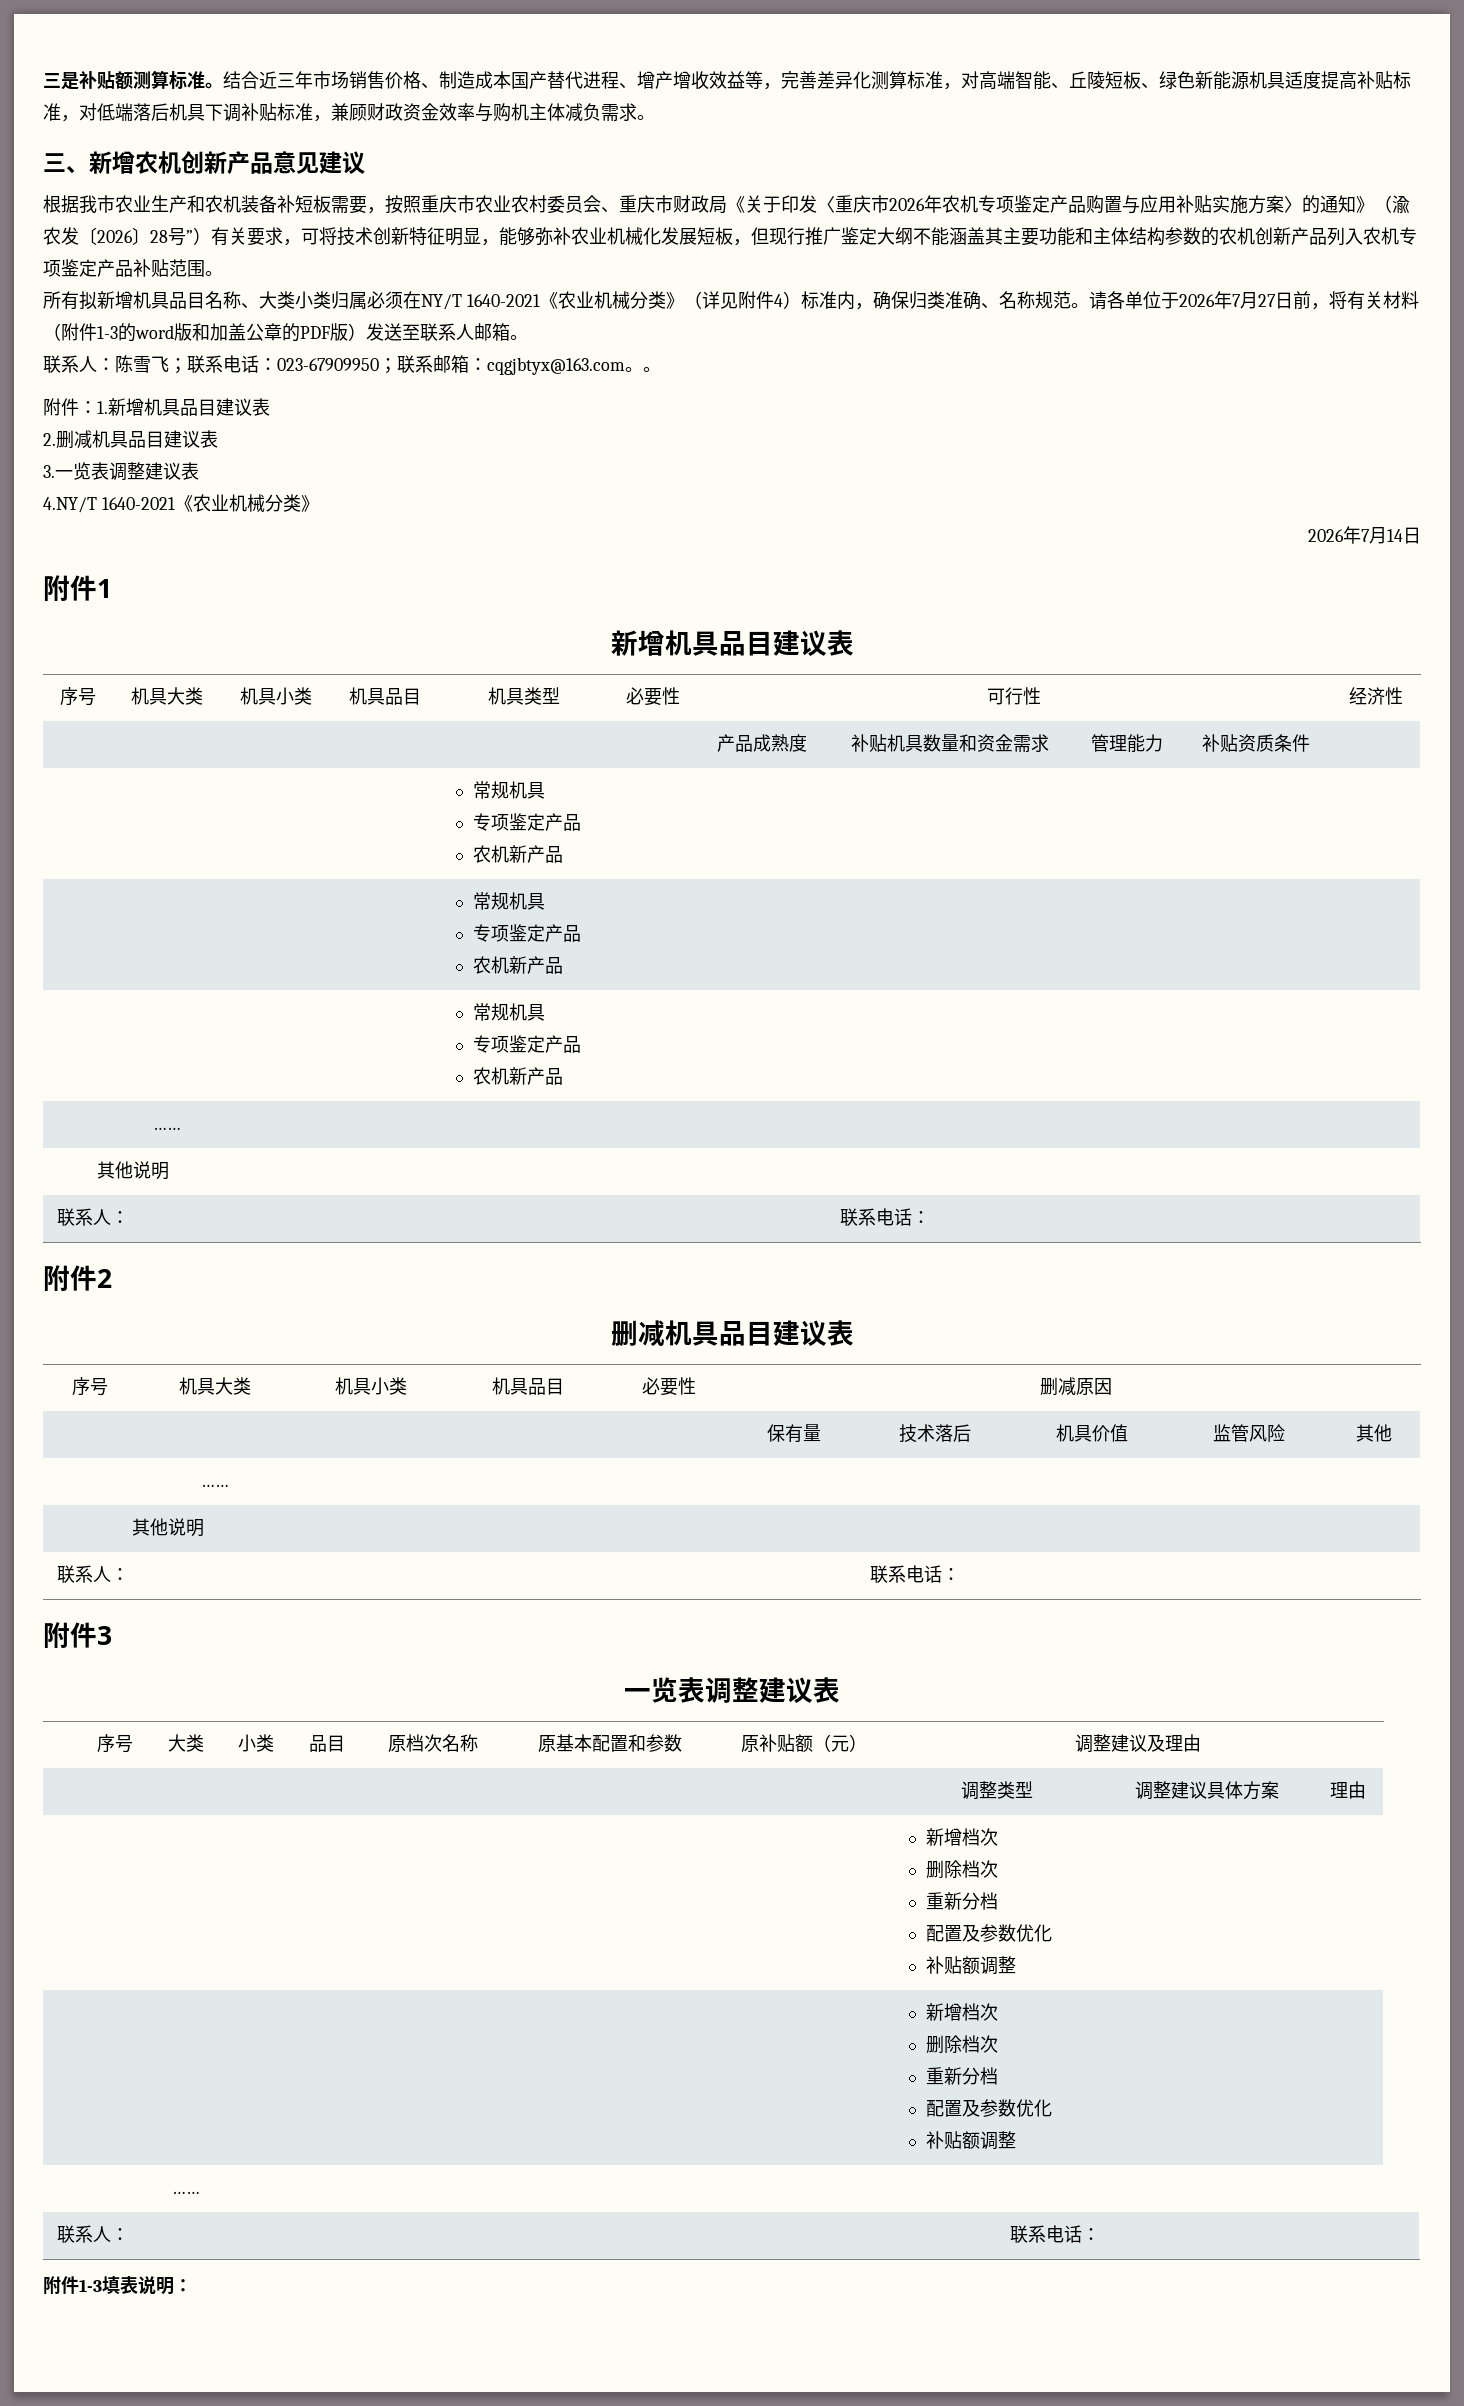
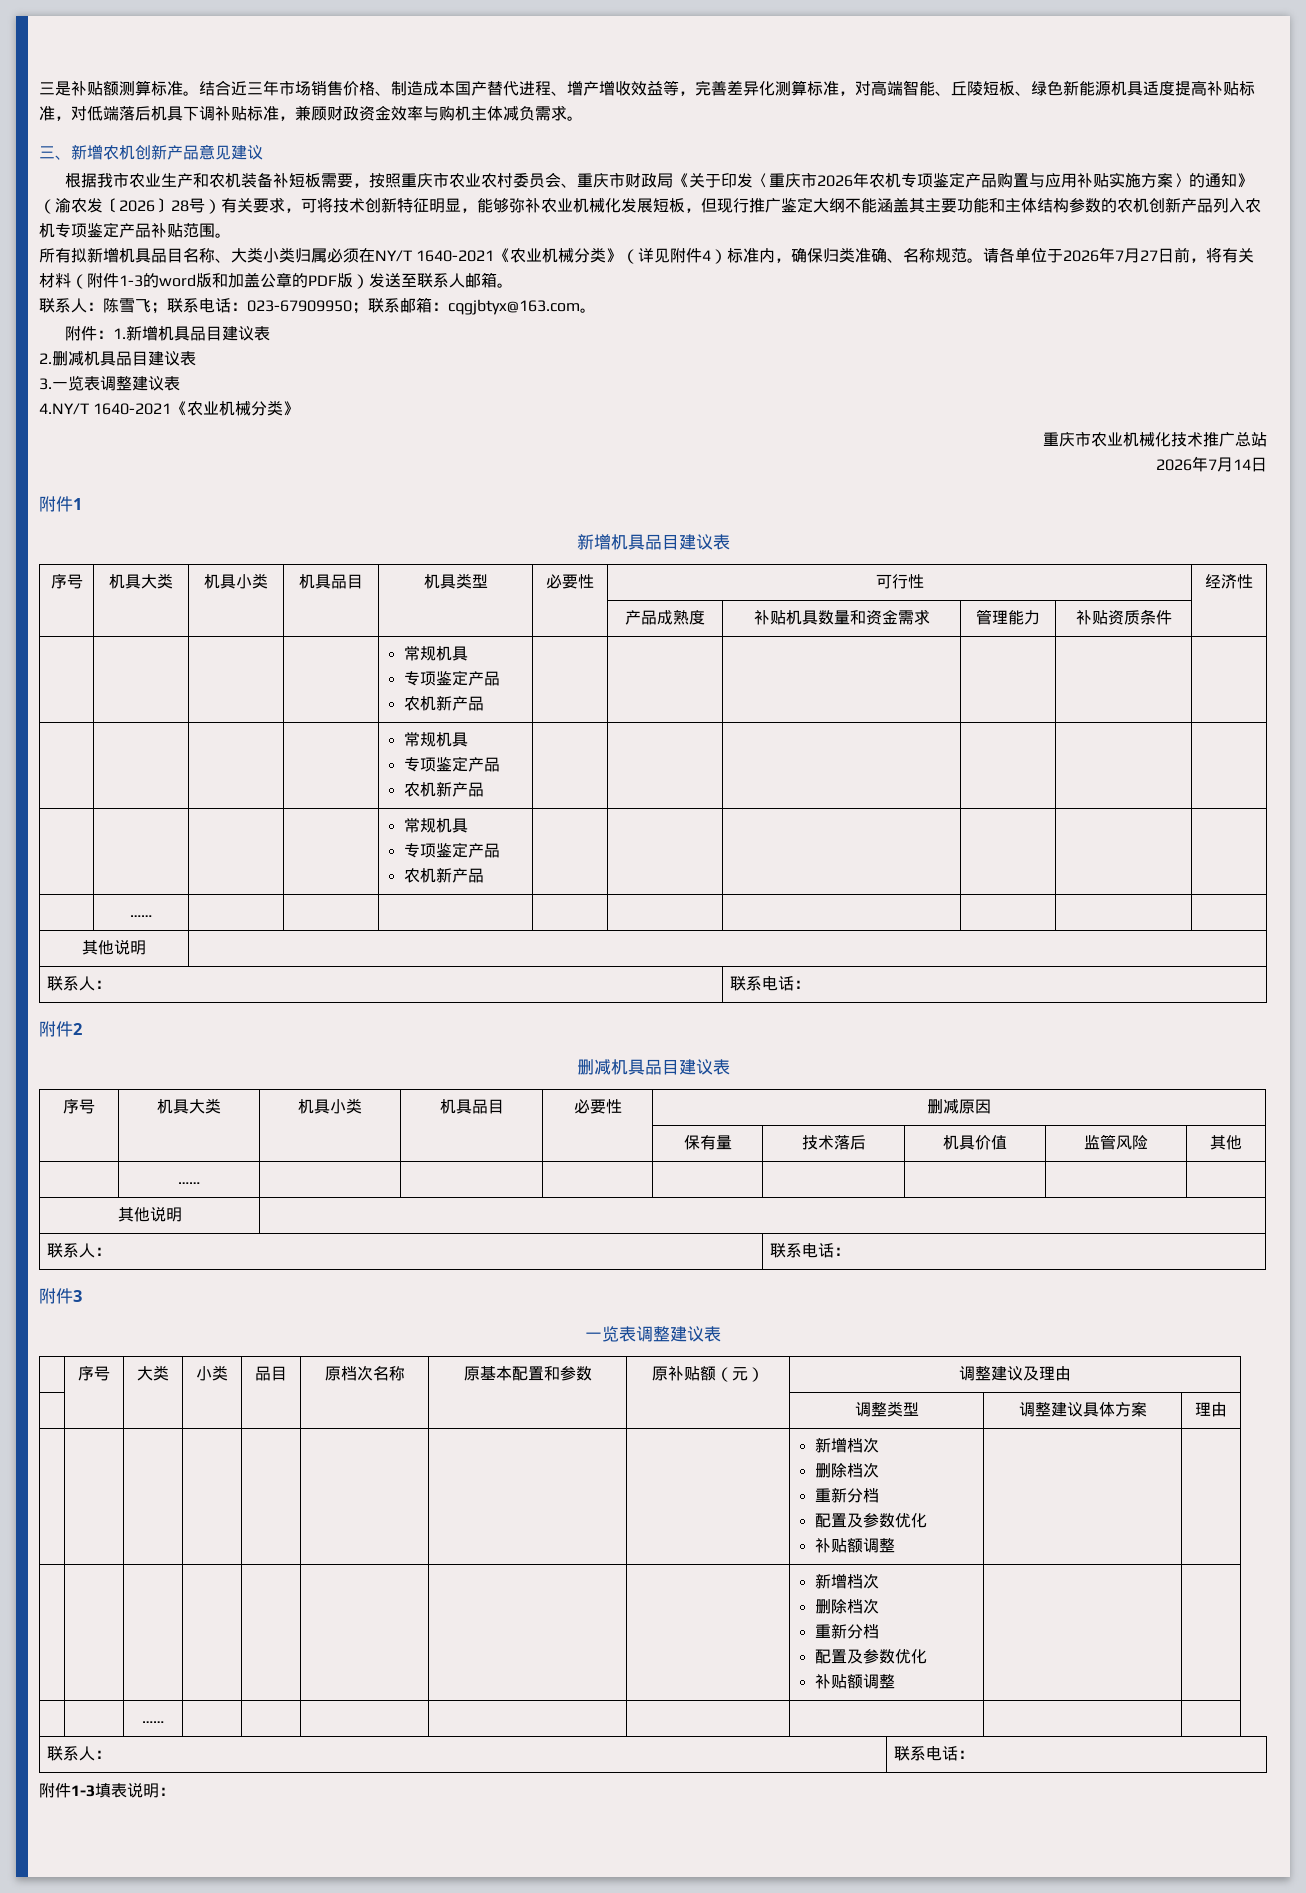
- 根据我市农业生产和农机装备补短板需要，按照重庆市农业农村委员会、重庆市财政局《关于印发〈重庆市2026年农机专项鉴定产品购置与应用补贴实施方案〉的通知》（渝农发〔2026〕28号”）有关要求，可将技术创新特征明显，能够弥补农业机械化发展短板，但现行推广鉴定大纲不能涵盖其主要功能和主体结构参数的农机创新产品列入农机专项鉴定产品补贴范围。
+ 根据我市农业生产和农机装备补短板需要，按照重庆市农业农村委员会、重庆市财政局《关于印发〈重庆市2026年农机专项鉴定产品购置与应用补贴实施方案〉的通知》（渝农发〔2026〕28号）有关要求，可将技术创新特征明显，能够弥补农业机械化发展短板，但现行推广鉴定大纲不能涵盖其主要功能和主体结构参数的农机创新产品列入农机专项鉴定产品补贴范围。
- 联系人：陈雪飞；联系电话：023-67909950；联系邮箱：cqgjbtyx@163.com。。
+ 联系人：陈雪飞；联系电话：023-67909950；联系邮箱：cqgjbtyx@163.com。
+ 重庆市农业机械化技术推广总站

